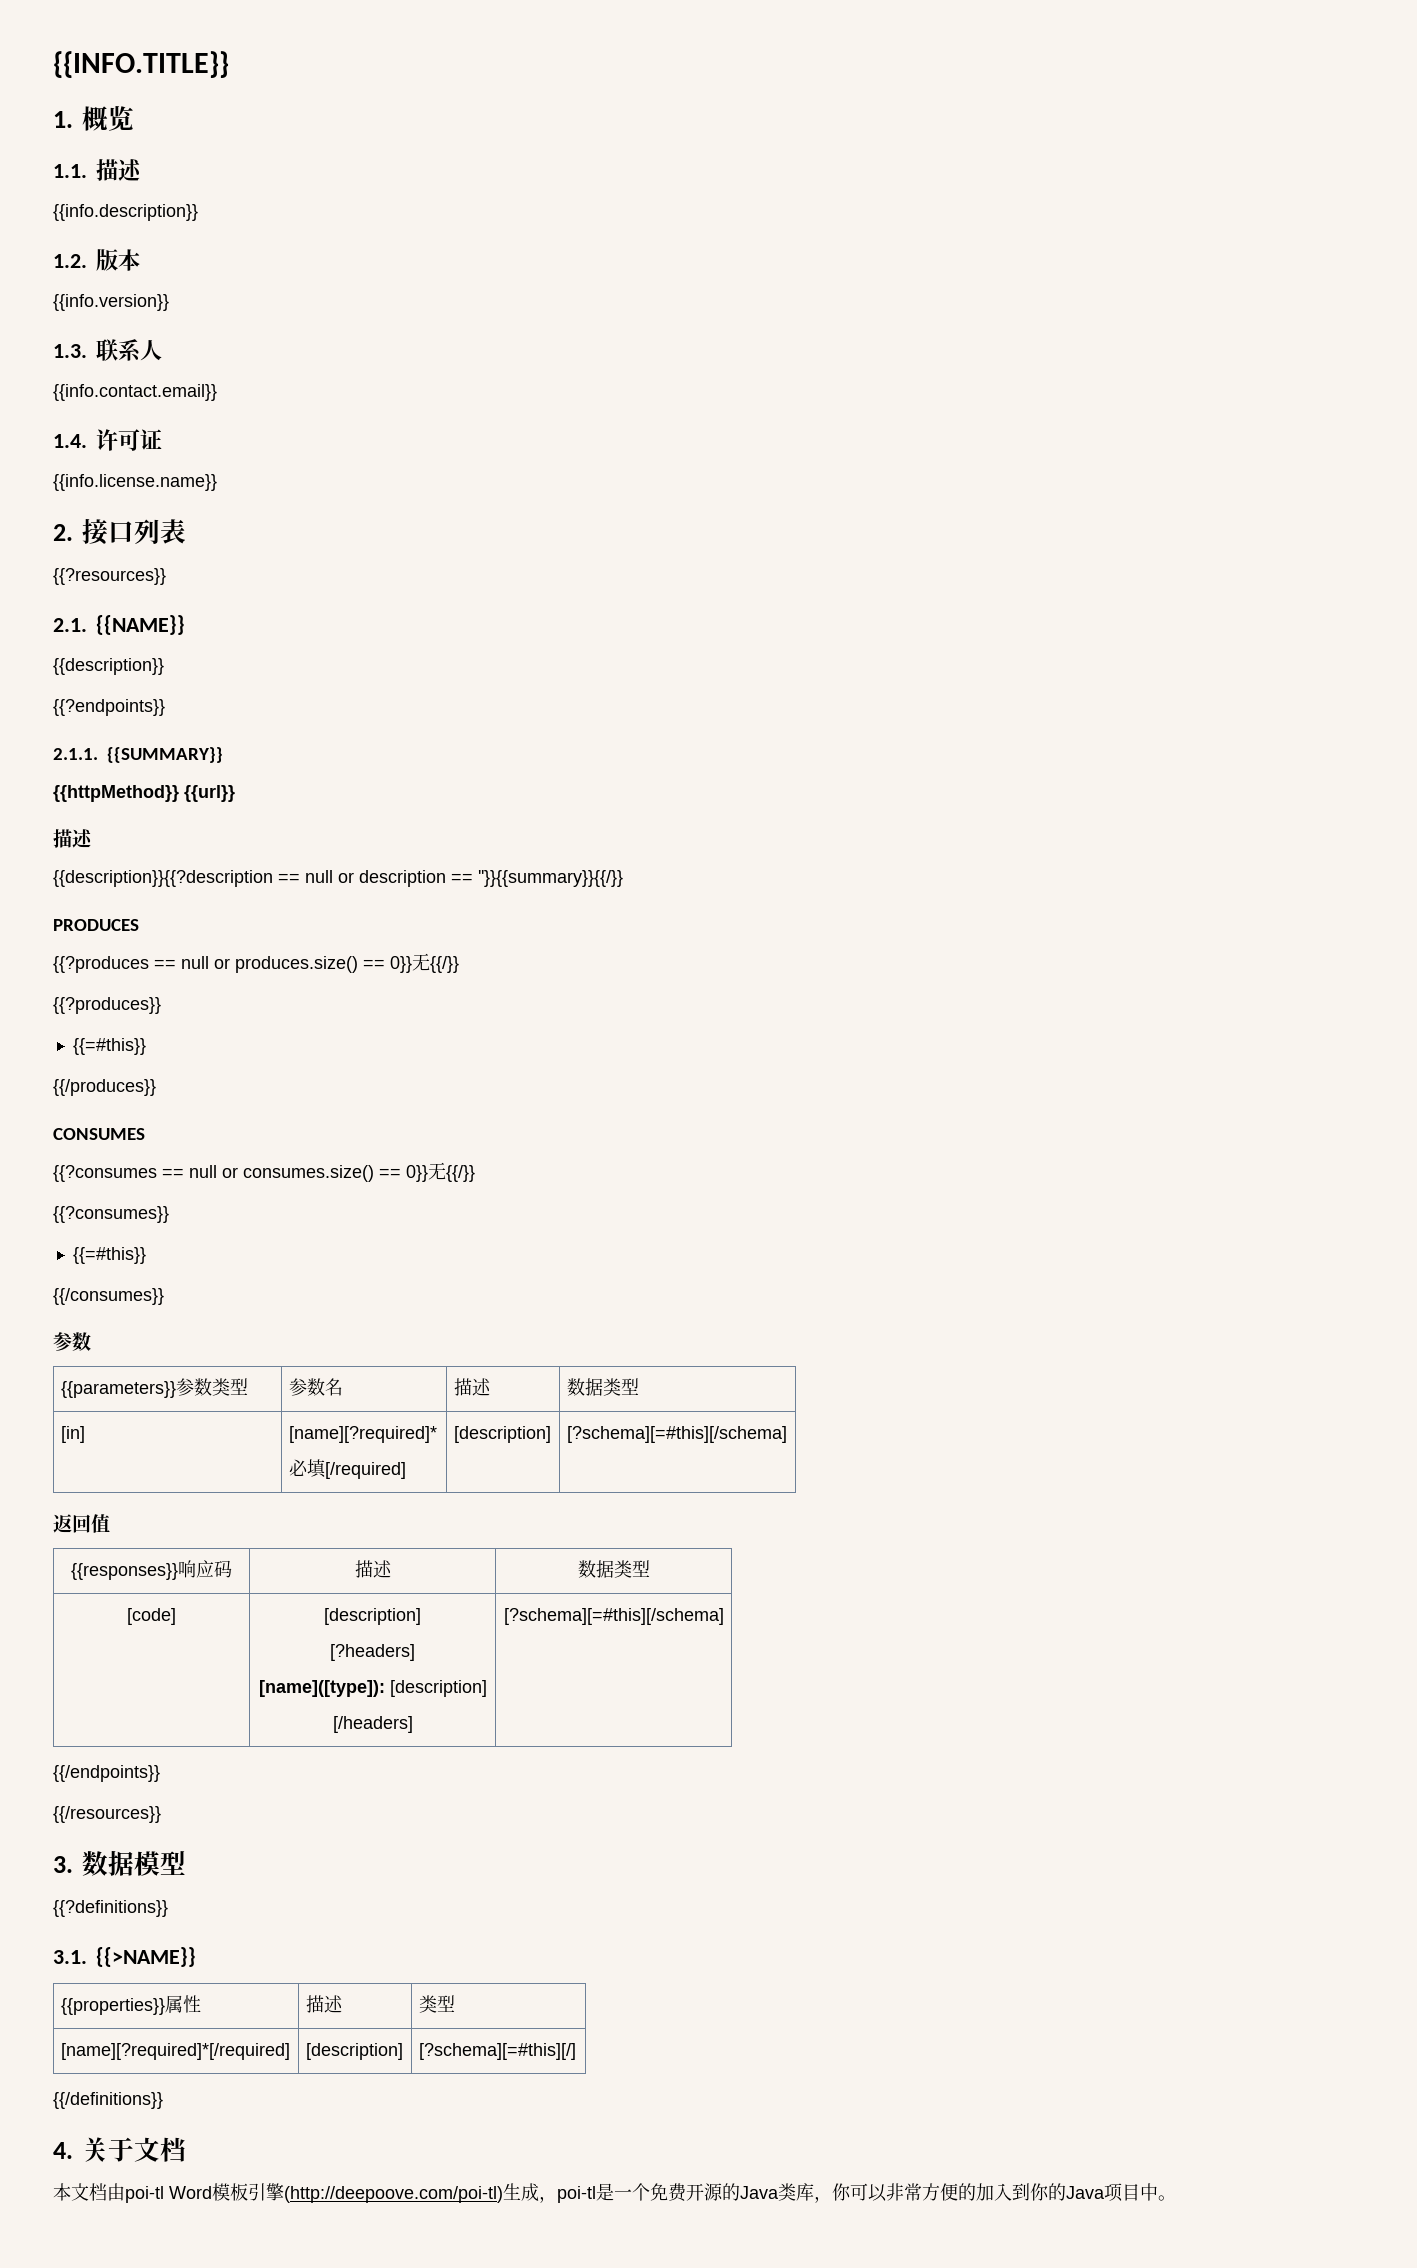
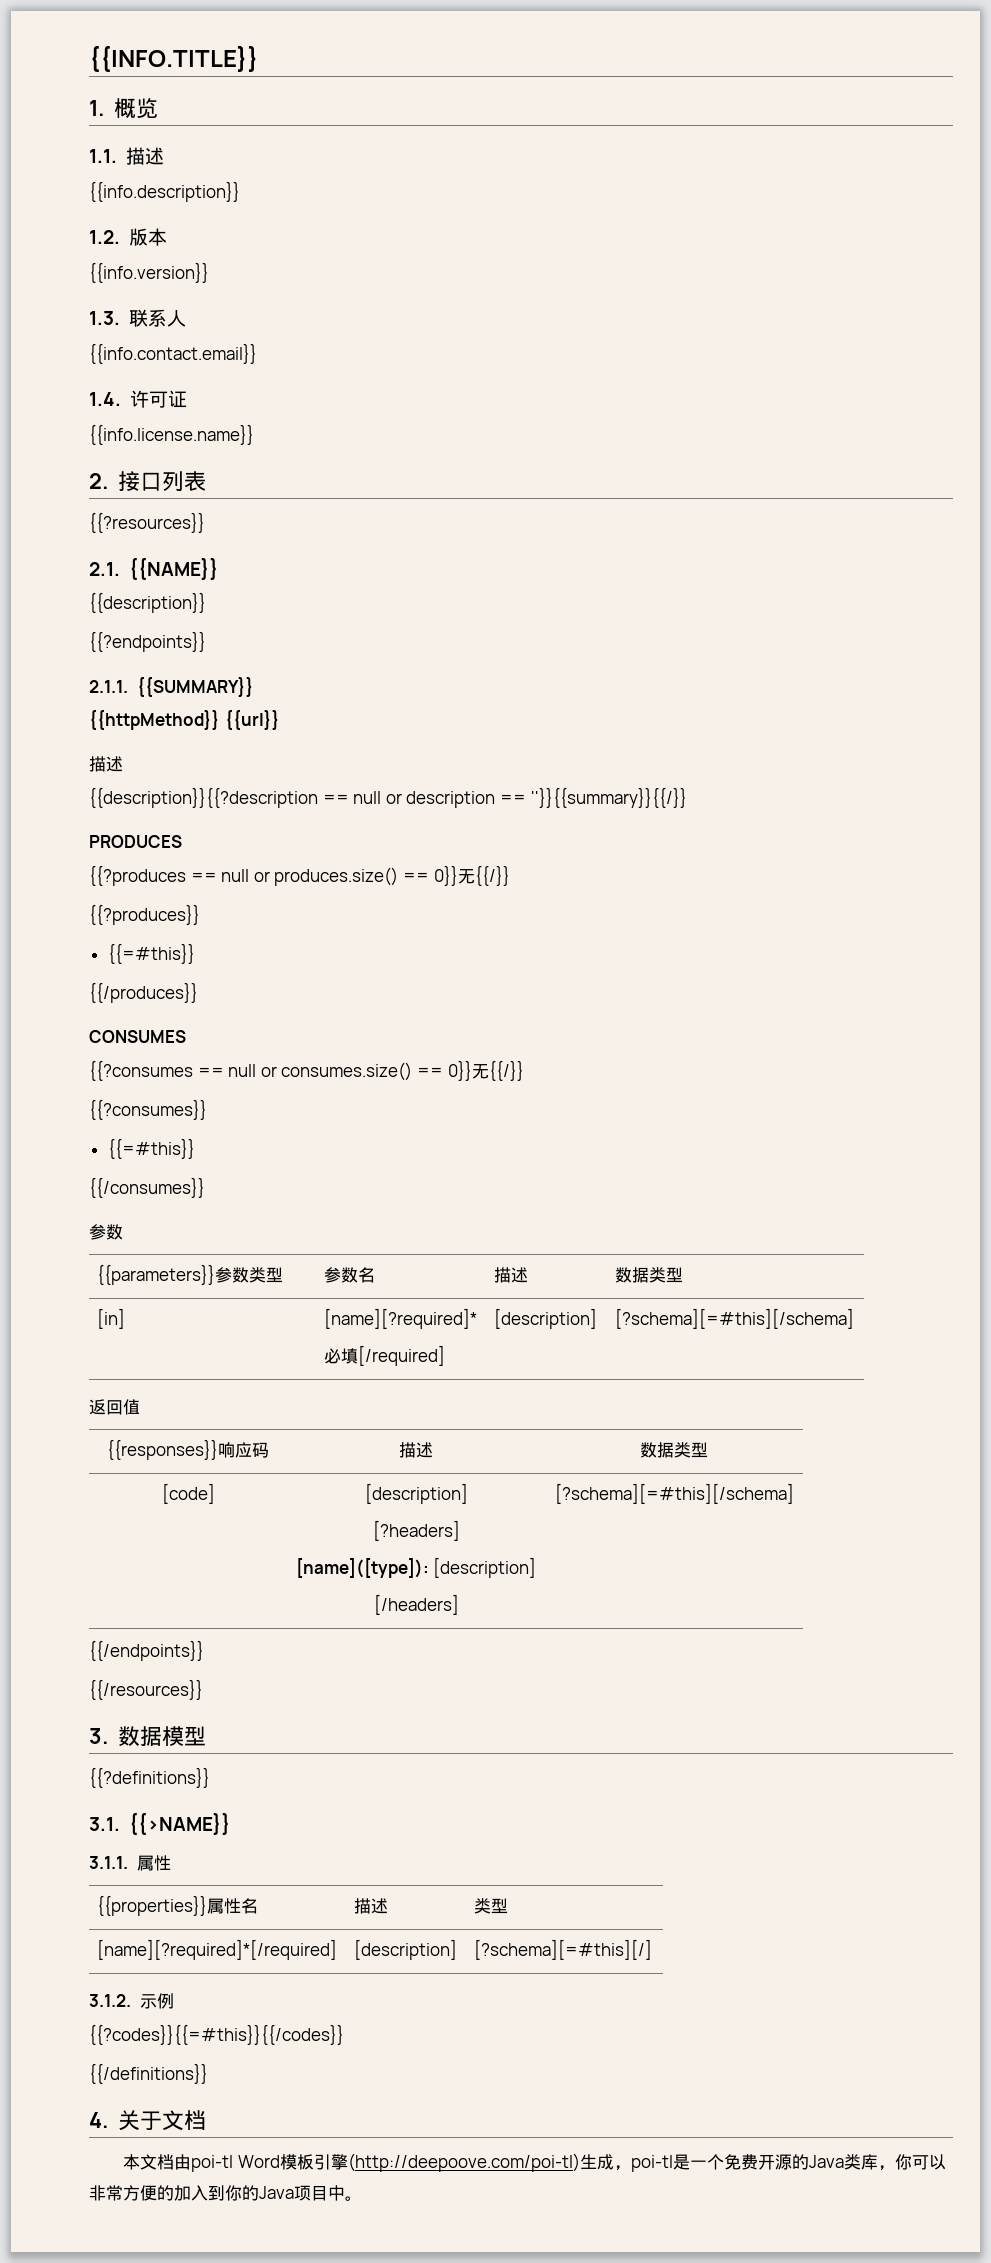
+ 3.1.1.属性
- {{properties}}属性 | 描述 | 类型
+ {{properties}}属性名 | 描述 | 类型
+ 3.1.2.示例
+ {{?codes}}{{=#this}}{{/codes}}

